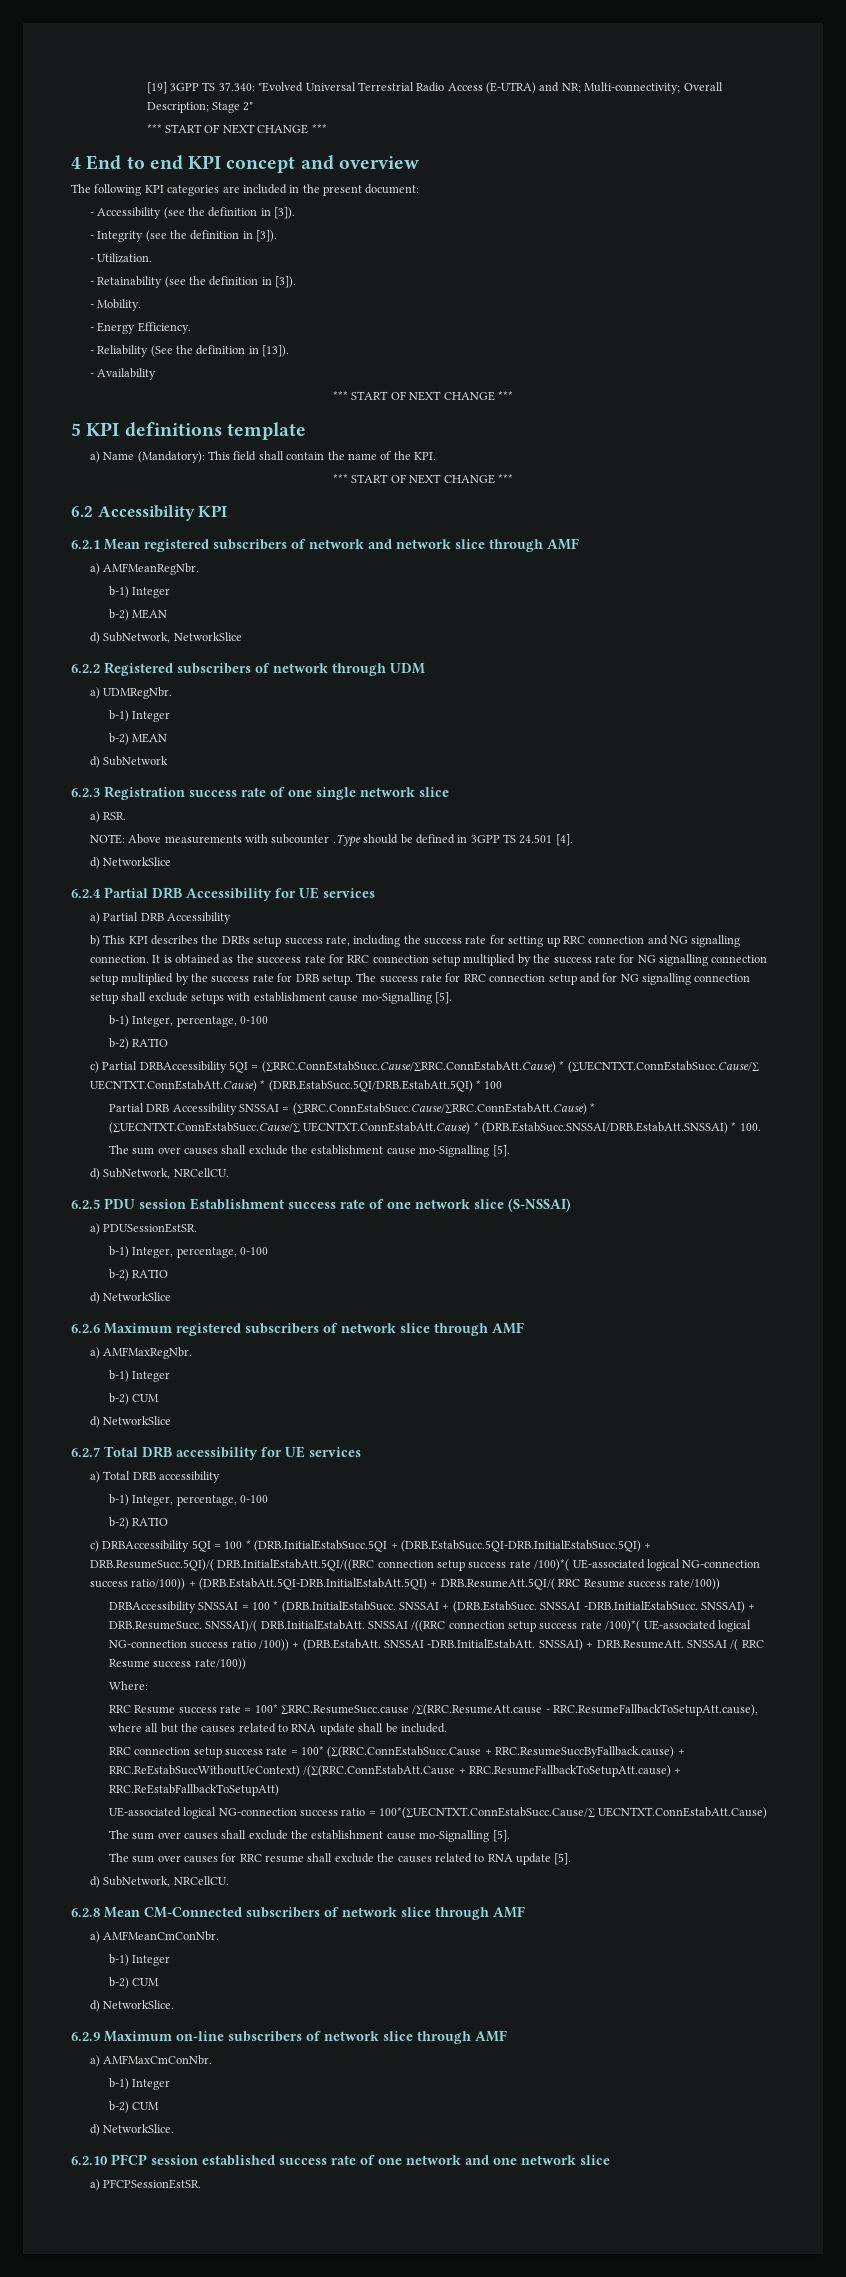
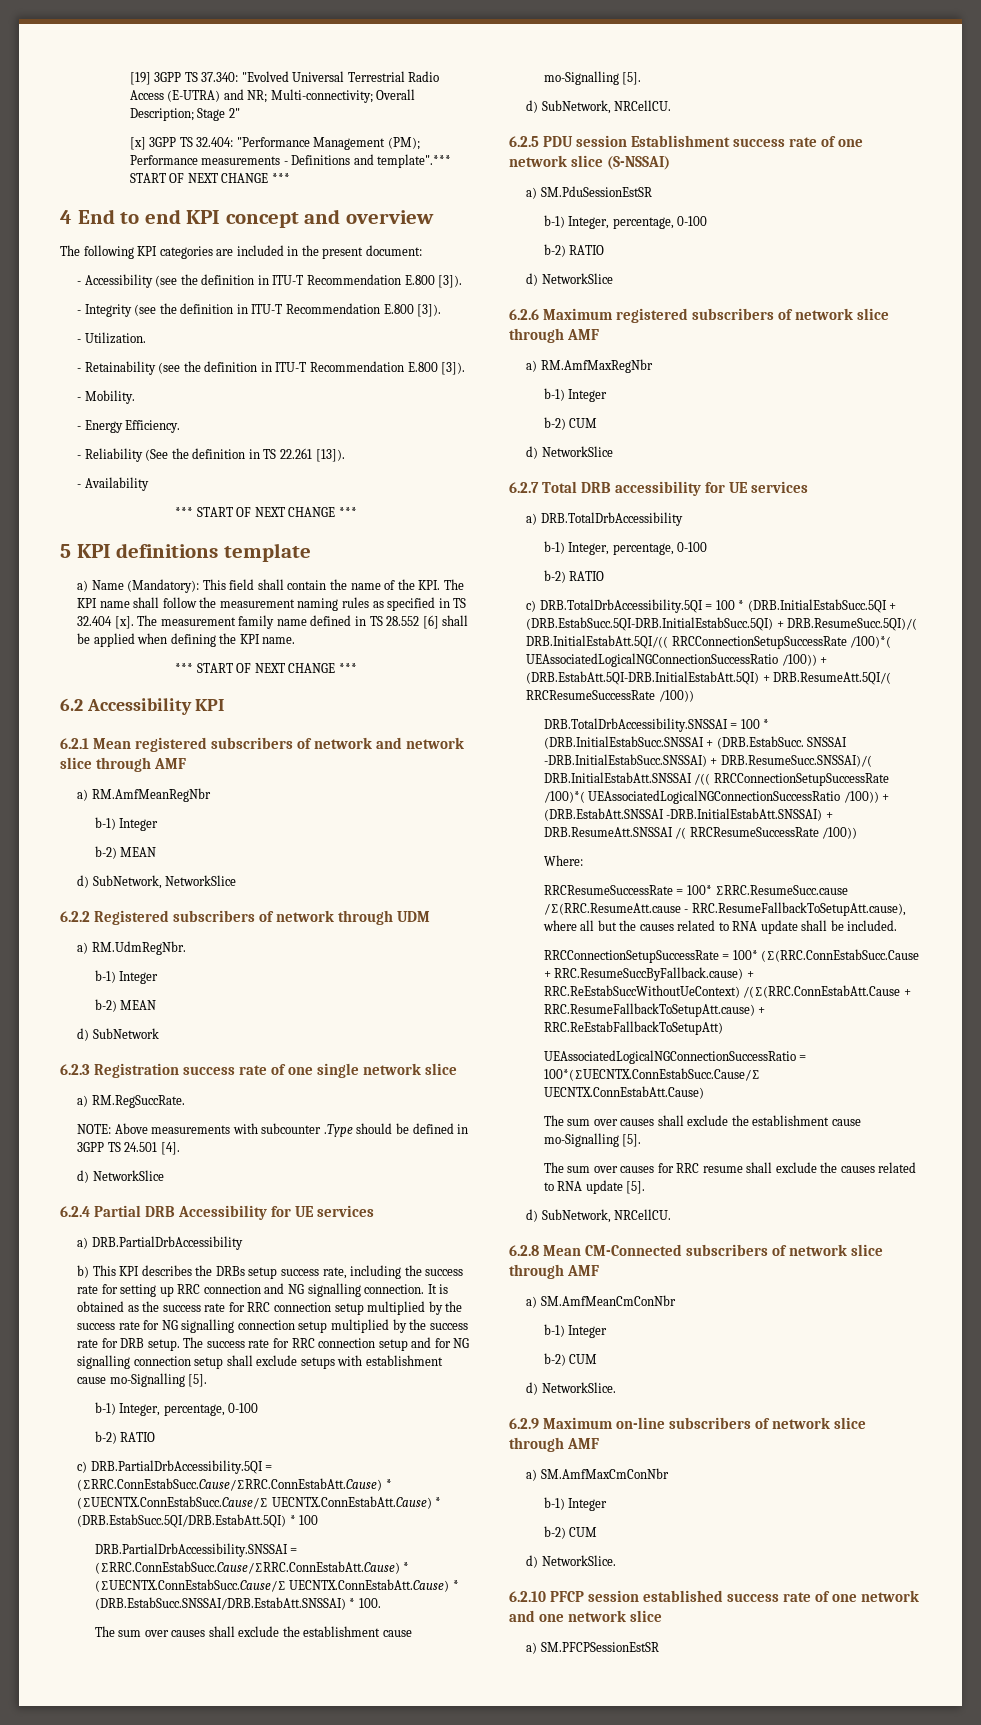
  [19] 3GPP TS 37.340: "Evolved Universal Terrestrial Radio Access (E-UTRA) and NR; Multi-connectivity; Overall Description; Stage 2"
- *** START OF NEXT CHANGE ***
+ [x] 3GPP TS 32.404: "Performance Management (PM); Performance measurements - Definitions and template".*** START OF NEXT CHANGE ***
- - Accessibility (see the definition in [3]).
+ - Accessibility (see the definition in ITU-T Recommendation E.800 [3]).
- - Integrity (see the definition in [3]).
+ - Integrity (see the definition in ITU-T Recommendation E.800 [3]).
- - Retainability (see the definition in [3]).
+ - Retainability (see the definition in ITU-T Recommendation E.800 [3]).
- - Reliability (See the definition in [13]).
+ - Reliability (See the definition in TS 22.261 [13]).
- a) Name (Mandatory): This field shall contain the name of the KPI.
+ a) Name (Mandatory): This field shall contain the name of the KPI. The KPI name shall follow the measurement naming rules as specified in TS 32.404 [x]. The measurement family name defined in TS 28.552 [6] shall be applied when defining the KPI name.
- a) AMFMeanRegNbr.
+ a) RM.AmfMeanRegNbr
- a) UDMRegNbr.
+ a) RM.UdmRegNbr.
- a) RSR.
+ a) RM.RegSuccRate.
- a) Partial DRB Accessibility
+ a) DRB.PartialDrbAccessibility
- It is obtained as the succeess rate for RRC connection setup multiplied by the success rate for NG signalling connection setup multiplied by the success rate for DRB setup.
+ It is obtained as the success rate for RRC connection setup multiplied by the success rate for NG signalling connection setup multiplied by the success rate for DRB setup.
- c) Partial DRBAccessibility 5QI = (∑RRC.ConnEstabSucc.Cause/∑RRC.ConnEstabAtt.Cause) * (∑UECNTXT.ConnEstabSucc.Cause/∑ UECNTXT.ConnEstabAtt.Cause) * (DRB.EstabSucc.5QI/DRB.EstabAtt.5QI) * 100
+ c) DRB.PartialDrbAccessibility.5QI = (∑RRC.ConnEstabSucc.Cause/∑RRC.ConnEstabAtt.Cause) * (∑UECNTX.ConnEstabSucc.Cause/∑ UECNTX.ConnEstabAtt.Cause) * (DRB.EstabSucc.5QI/DRB.EstabAtt.5QI) * 100
- Partial DRB Accessibility SNSSAI = (∑RRC.ConnEstabSucc.Cause/∑RRC.ConnEstabAtt.Cause) * (∑UECNTXT.ConnEstabSucc.Cause/∑ UECNTXT.ConnEstabAtt.Cause) * (DRB.EstabSucc.SNSSAI/DRB.EstabAtt.SNSSAI) * 100.
+ DRB.PartialDrbAccessibility.SNSSAI = (∑RRC.ConnEstabSucc.Cause/∑RRC.ConnEstabAtt.Cause) * (∑UECNTX.ConnEstabSucc.Cause/∑ UECNTX.ConnEstabAtt.Cause) * (DRB.EstabSucc.SNSSAI/DRB.EstabAtt.SNSSAI) * 100.
- a) PDUSessionEstSR.
+ a) SM.PduSessionEstSR
- a) AMFMaxRegNbr.
+ a) RM.AmfMaxRegNbr
- a) Total DRB accessibility
+ a) DRB.TotalDrbAccessibility
  b-1) Integer, percentage, 0-100
  b-2) RATIO
- c) DRBAccessibility 5QI = 100 * (DRB.InitialEstabSucc.5QI + (DRB.EstabSucc.5QI-DRB.InitialEstabSucc.5QI) + DRB.ResumeSucc.5QI)/( DRB.InitialEstabAtt.5QI/((RRC connection setup success rate /100)*( UE-associated logical NG-connection success ratio/100)) + (DRB.EstabAtt.5QI-DRB.InitialEstabAtt.5QI) + DRB.ResumeAtt.5QI/( RRC Resume success rate/100))
- DRBAccessibility SNSSAI = 100 * (DRB.InitialEstabSucc. SNSSAI + (DRB.EstabSucc. SNSSAI -DRB.InitialEstabSucc. SNSSAI) + DRB.ResumeSucc. SNSSAI)/( DRB.InitialEstabAtt. SNSSAI /((RRC connection setup success rate /100)*( UE-associated logical NG-connection success ratio /100)) + (DRB.EstabAtt. SNSSAI -DRB.InitialEstabAtt. SNSSAI) + DRB.ResumeAtt. SNSSAI /( RRC Resume success rate/100))
+ c) DRB.TotalDrbAccessibility.5QI = 100 * (DRB.InitialEstabSucc.5QI + (DRB.EstabSucc.5QI-DRB.InitialEstabSucc.5QI) + DRB.ResumeSucc.5QI)/( DRB.InitialEstabAtt.5QI/(( RRCConnectionSetupSuccessRate /100)*( UEAssociatedLogicalNGConnectionSuccessRatio /100)) + (DRB.EstabAtt.5QI-DRB.InitialEstabAtt.5QI) + DRB.ResumeAtt.5QI/( RRCResumeSuccessRate /100))
+ DRB.TotalDrbAccessibility.SNSSAI = 100 * (DRB.InitialEstabSucc.SNSSAI + (DRB.EstabSucc. SNSSAI -DRB.InitialEstabSucc.SNSSAI) + DRB.ResumeSucc.SNSSAI)/( DRB.InitialEstabAtt.SNSSAI /(( RRCConnectionSetupSuccessRate /100)*( UEAssociatedLogicalNGConnectionSuccessRatio /100)) + (DRB.EstabAtt.SNSSAI -DRB.InitialEstabAtt.SNSSAI) + DRB.ResumeAtt.SNSSAI /( RRCResumeSuccessRate /100))
  Where:
- RRC Resume success rate = 100* ∑RRC.ResumeSucc.cause /∑(RRC.ResumeAtt.cause - RRC.ResumeFallbackToSetupAtt.cause), where all but the causes related to RNA update shall be included.
+ RRCResumeSuccessRate = 100* ∑RRC.ResumeSucc.cause /∑(RRC.ResumeAtt.cause - RRC.ResumeFallbackToSetupAtt.cause), where all but the causes related to RNA update shall be included.
- RRC connection setup success rate = 100* (∑(RRC.ConnEstabSucc.Cause + RRC.ResumeSuccByFallback.cause) + RRC.ReEstabSuccWithoutUeContext) /(∑(RRC.ConnEstabAtt.Cause + RRC.ResumeFallbackToSetupAtt.cause) + RRC.ReEstabFallbackToSetupAtt)
+ RRCConnectionSetupSuccessRate = 100* (∑(RRC.ConnEstabSucc.Cause + RRC.ResumeSuccByFallback.cause) + RRC.ReEstabSuccWithoutUeContext) /(∑(RRC.ConnEstabAtt.Cause + RRC.ResumeFallbackToSetupAtt.cause) + RRC.ReEstabFallbackToSetupAtt)
- UE-associated logical NG-connection success ratio = 100*(∑UECNTXT.ConnEstabSucc.Cause/∑ UECNTXT.ConnEstabAtt.Cause)
+ UEAssociatedLogicalNGConnectionSuccessRatio = 100*(∑UECNTX.ConnEstabSucc.Cause/∑ UECNTX.ConnEstabAtt.Cause)
- a) AMFMeanCmConNbr.
+ a) SM.AmfMeanCmConNbr
- a) AMFMaxCmConNbr.
+ a) SM.AmfMaxCmConNbr
- a) PFCPSessionEstSR.
+ a) SM.PFCPSessionEstSR

